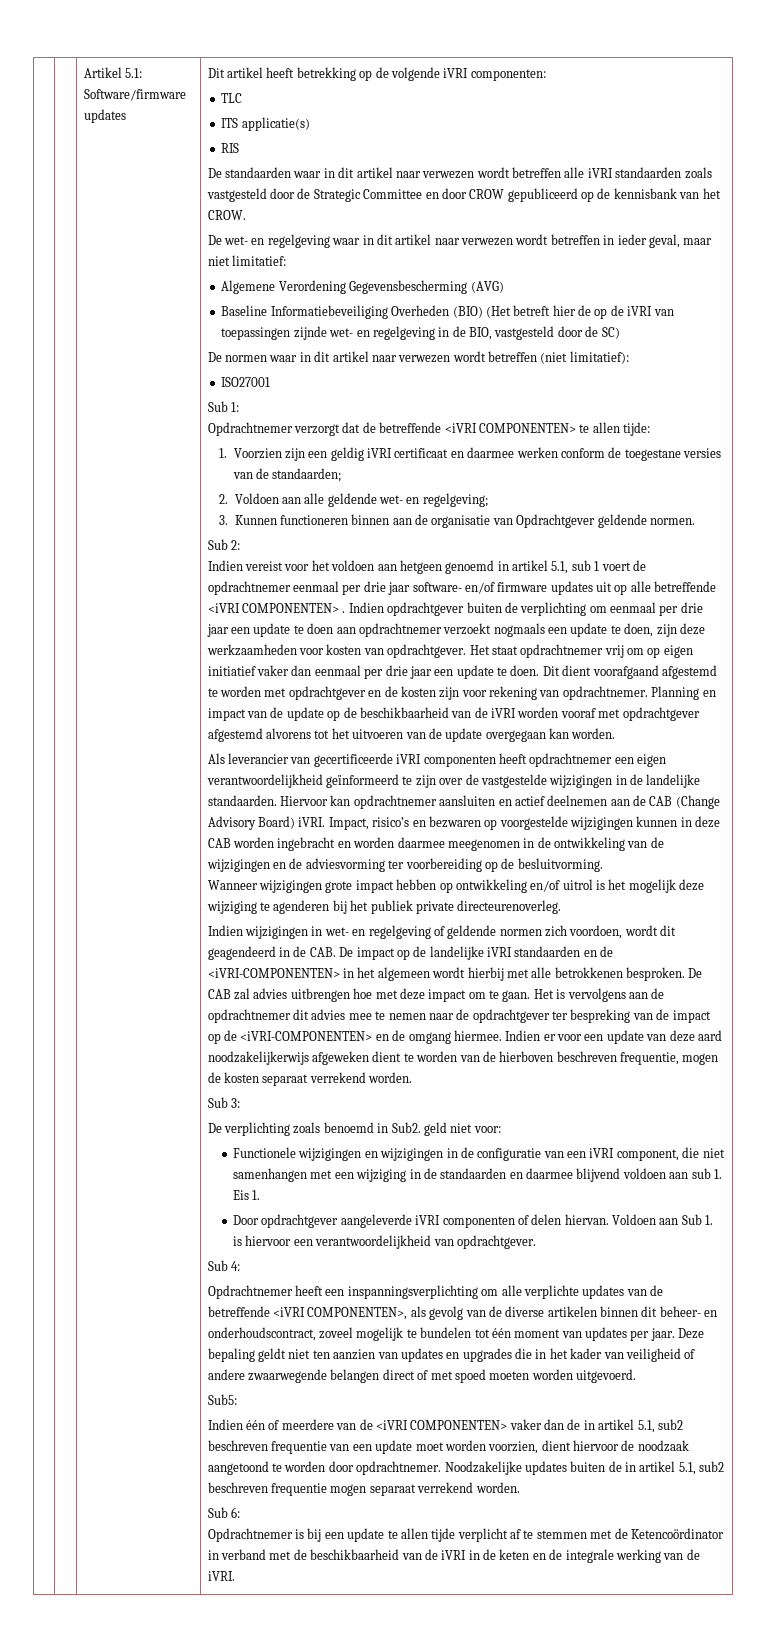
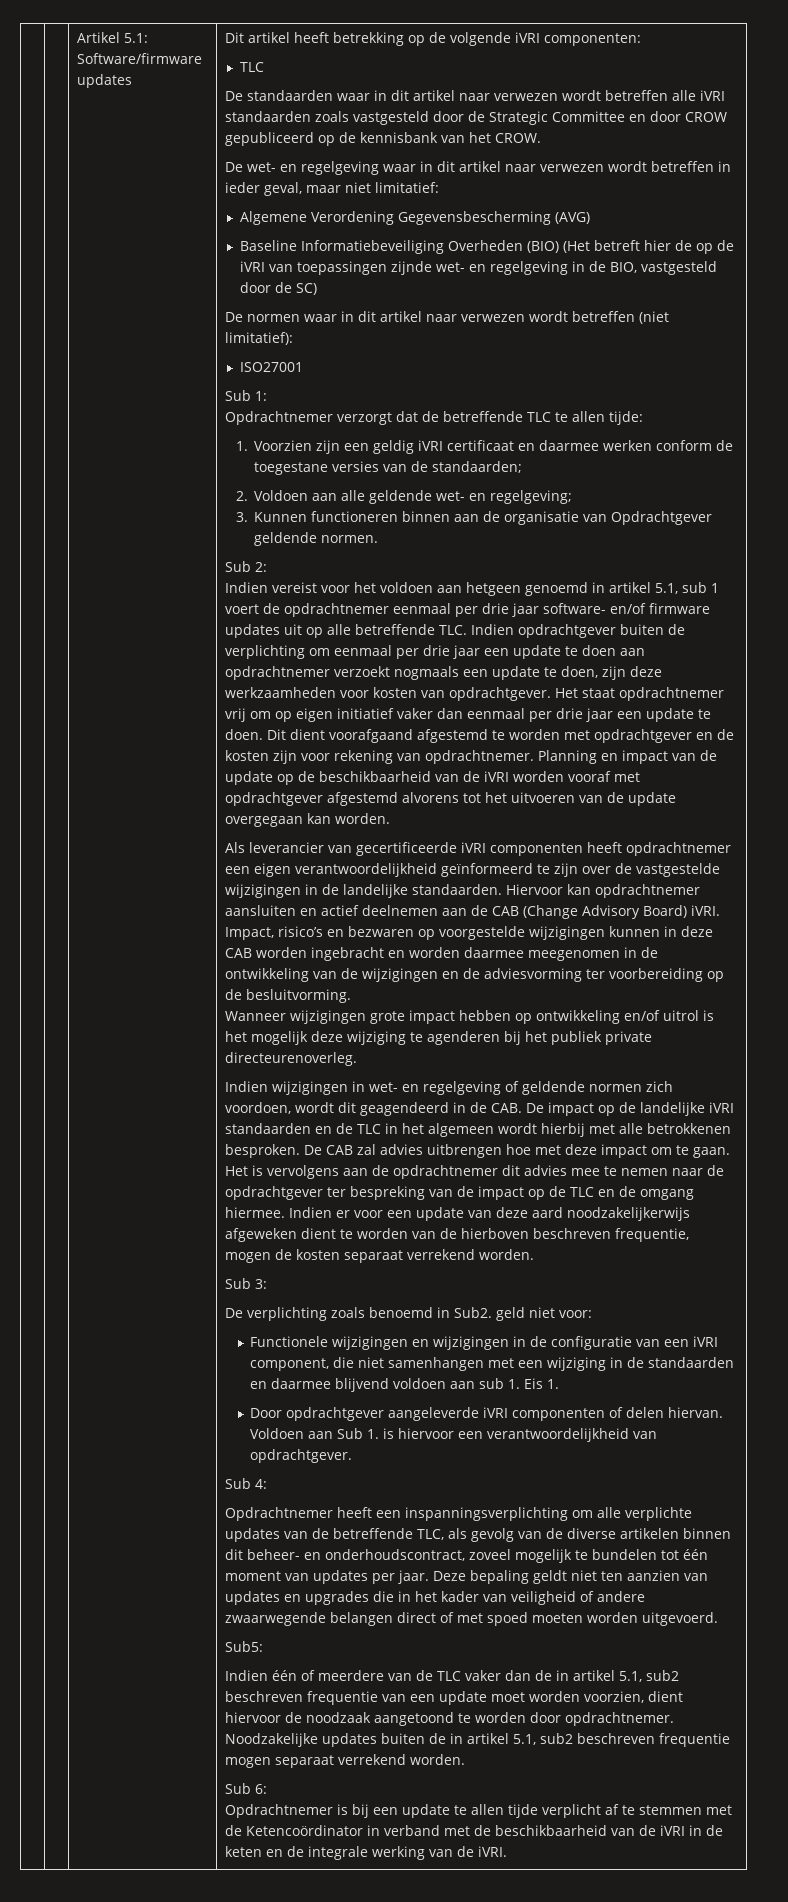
- ITS applicatie(s)
- RIS
- Opdrachtnemer verzorgt dat de betreffende <iVRI COMPONENTEN> te allen tijde:
+ Opdrachtnemer verzorgt dat de betreffende TLC te allen tijde:
- Indien vereist voor het voldoen aan hetgeen genoemd in artikel 5.1, sub 1 voert de opdrachtnemer eenmaal per drie jaar software- en/of firmware updates uit op alle betreffende <iVRI COMPONENTEN> . Indien opdrachtgever buiten de verplichting om eenmaal per drie jaar een update te doen aan opdrachtnemer verzoekt nogmaals een update te doen, zijn deze werkzaamheden voor kosten van opdrachtgever.
+ Indien vereist voor het voldoen aan hetgeen genoemd in artikel 5.1, sub 1 voert de opdrachtnemer eenmaal per drie jaar software- en/of firmware updates uit op alle betreffende TLC. Indien opdrachtgever buiten de verplichting om eenmaal per drie jaar een update te doen aan opdrachtnemer verzoekt nogmaals een update te doen, zijn deze werkzaamheden voor kosten van opdrachtgever.
- Indien wijzigingen in wet- en regelgeving of geldende normen zich voordoen, wordt dit geagendeerd in de CAB. De impact op de landelijke iVRI standaarden en de <iVRI-COMPONENTEN> in het algemeen wordt hierbij met alle betrokkenen besproken.
+ Indien wijzigingen in wet- en regelgeving of geldende normen zich voordoen, wordt dit geagendeerd in de CAB. De impact op de landelijke iVRI standaarden en de TLC in het algemeen wordt hierbij met alle betrokkenen besproken.
- Het is vervolgens aan de opdrachtnemer dit advies mee te nemen naar de opdrachtgever ter bespreking van de impact op de <iVRI-COMPONENTEN> en de omgang hiermee.
+ Het is vervolgens aan de opdrachtnemer dit advies mee te nemen naar de opdrachtgever ter bespreking van de impact op de TLC en de omgang hiermee.
- Opdrachtnemer heeft een inspanningsverplichting om alle verplichte updates van de betreffende <iVRI COMPONENTEN>, als gevolg van de diverse artikelen binnen dit beheer- en onderhoudscontract, zoveel mogelijk te bundelen tot één moment van updates per jaar.
+ Opdrachtnemer heeft een inspanningsverplichting om alle verplichte updates van de betreffende TLC, als gevolg van de diverse artikelen binnen dit beheer- en onderhoudscontract, zoveel mogelijk te bundelen tot één moment van updates per jaar.
- Indien één of meerdere van de <iVRI COMPONENTEN> vaker dan de in artikel 5.1, sub2 beschreven frequentie van een update moet worden voorzien, dient hiervoor de noodzaak aangetoond te worden door opdrachtnemer.
+ Indien één of meerdere van de TLC vaker dan de in artikel 5.1, sub2 beschreven frequentie van een update moet worden voorzien, dient hiervoor de noodzaak aangetoond te worden door opdrachtnemer.

